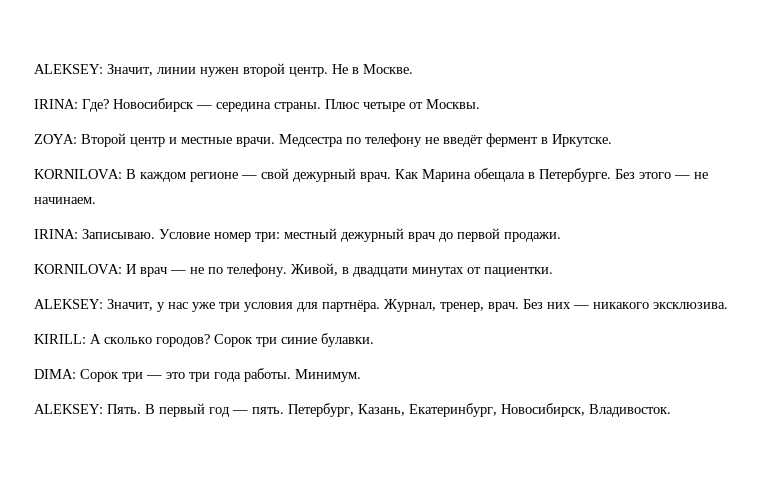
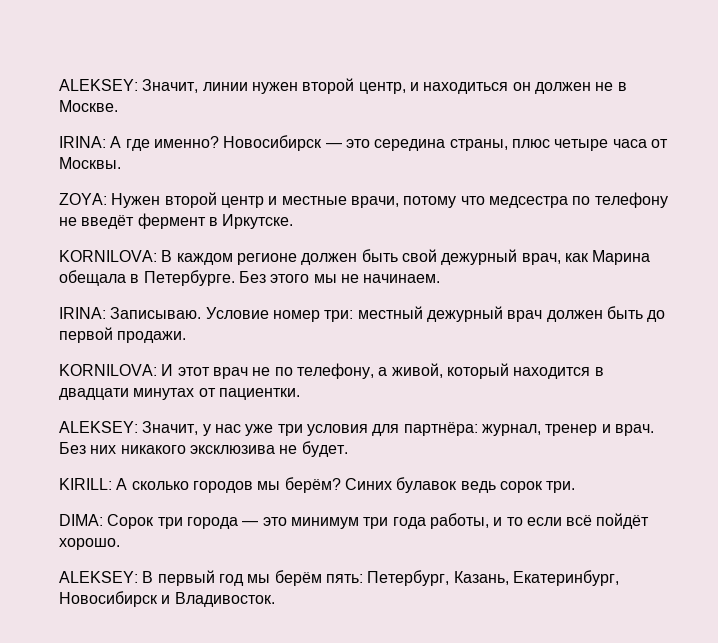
- ALEKSEY: Значит, линии нужен второй центр. Не в Москве.
- IRINA: Где? Новосибирск — середина страны. Плюс четыре от Москвы.
+ ALEKSEY: Значит, линии нужен второй центр, и находиться он должен не в Москве.
+ IRINA: А где именно? Новосибирск — это середина страны, плюс четыре часа от Москвы.
- ZOYA: Второй центр и местные врачи. Медсестра по телефону не введёт фермент в Иркутске.
+ ZOYA: Нужен второй центр и местные врачи, потому что медсестра по телефону не введёт фермент в Иркутске.
- KORNILOVA: В каждом регионе — свой дежурный врач. Как Марина обещала в Петербурге.
+ KORNILOVA: В каждом регионе должен быть свой дежурный врач, как Марина обещала в Петербурге.
- Без этого — не начинаем.
+ Без этого мы не начинаем.
- Условие номер три: местный дежурный врач до первой продажи.
+ Условие номер три: местный дежурный врач должен быть до первой продажи.
- KORNILOVA: И врач — не по телефону. Живой, в двадцати минутах от пациентки.
+ KORNILOVA: И этот врач не по телефону, а живой, который находится в двадцати минутах от пациентки.
- ALEKSEY: Значит, у нас уже три условия для партнёра. Журнал, тренер, врач. Без них — никакого эксклюзива.
- KIRILL: А сколько городов? Сорок три синие булавки.
+ ALEKSEY: Значит, у нас уже три условия для партнёра: журнал, тренер и врач. Без них никакого эксклюзива не будет.
+ KIRILL: А сколько городов мы берём? Синих булавок ведь сорок три.
- DIMA: Сорок три — это три года работы. Минимум.
- ALEKSEY: Пять. В первый год — пять. Петербург, Казань, Екатеринбург, Новосибирск, Владивосток.
+ DIMA: Сорок три города — это минимум три года работы, и то если всё пойдёт хорошо.
+ ALEKSEY: В первый год мы берём пять: Петербург, Казань, Екатеринбург, Новосибирск и Владивосток.

